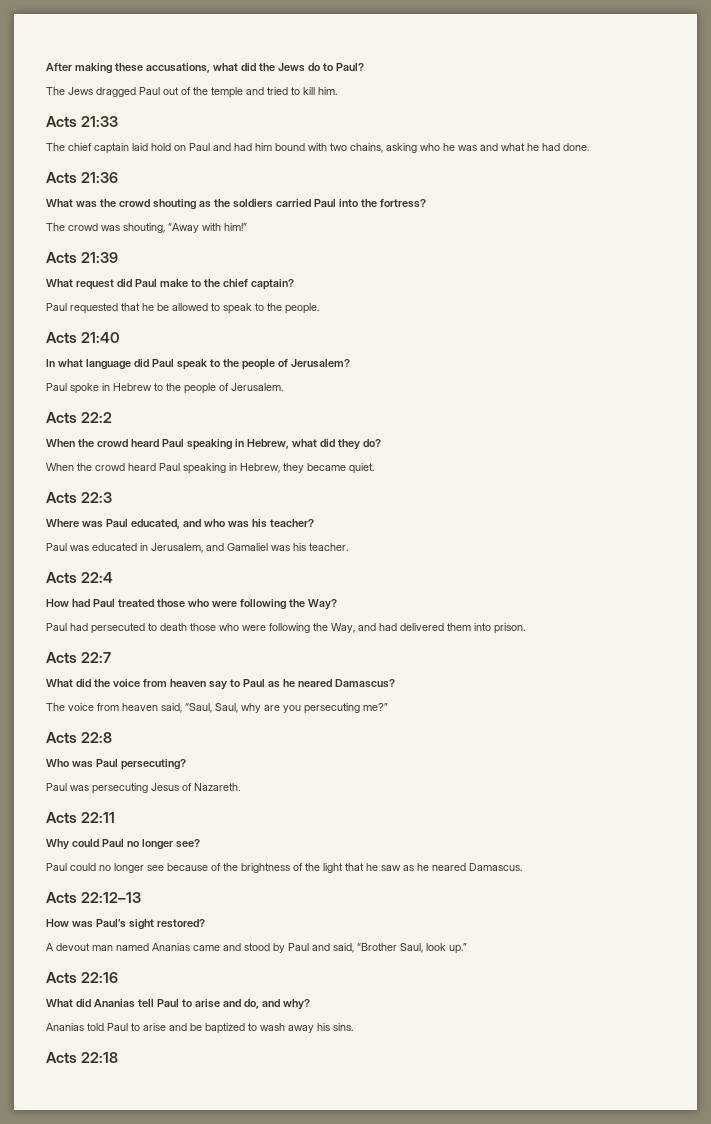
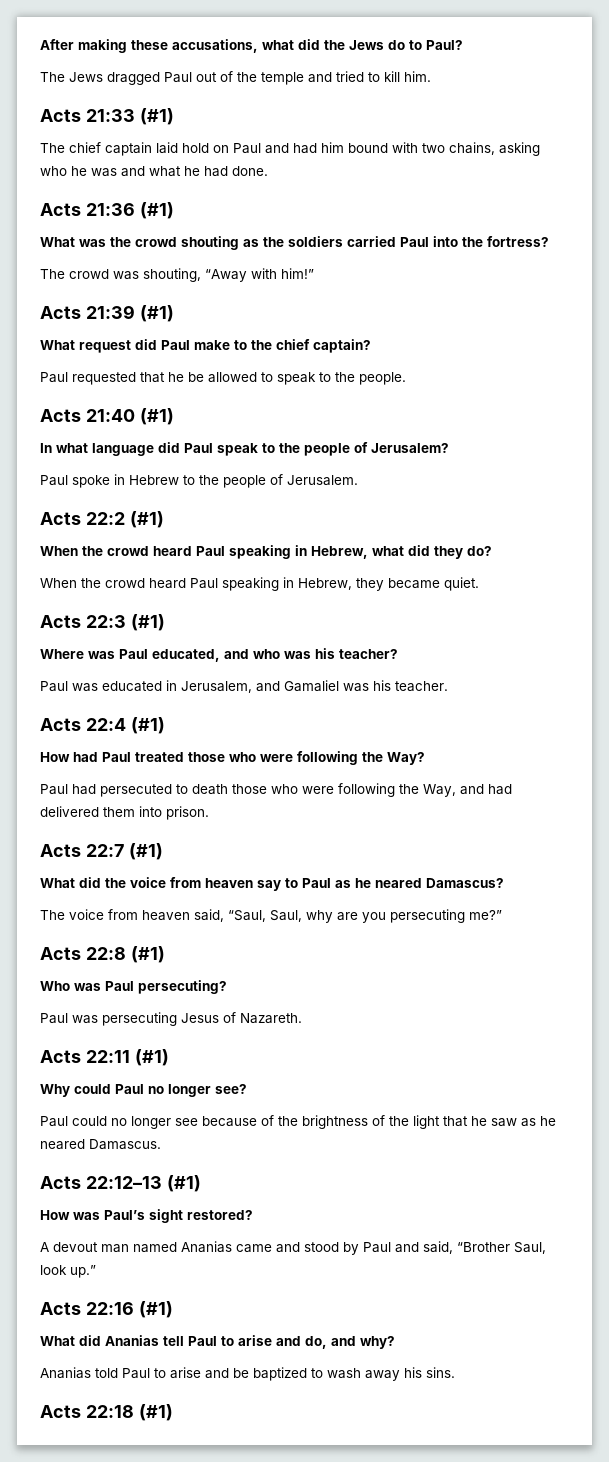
- Acts 21:33
+ Acts 21:33 (#1)
- Acts 21:36
+ Acts 21:36 (#1)
- Acts 21:39
+ Acts 21:39 (#1)
- Acts 21:40
+ Acts 21:40 (#1)
- Acts 22:2
+ Acts 22:2 (#1)
- Acts 22:3
+ Acts 22:3 (#1)
- Acts 22:4
+ Acts 22:4 (#1)
- Acts 22:7
+ Acts 22:7 (#1)
- Acts 22:8
+ Acts 22:8 (#1)
- Acts 22:11
+ Acts 22:11 (#1)
- Acts 22:12–13
+ Acts 22:12–13 (#1)
- Acts 22:16
+ Acts 22:16 (#1)
- Acts 22:18
+ Acts 22:18 (#1)

